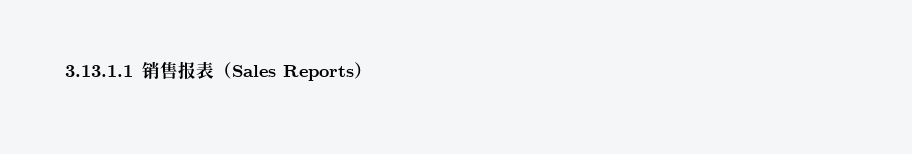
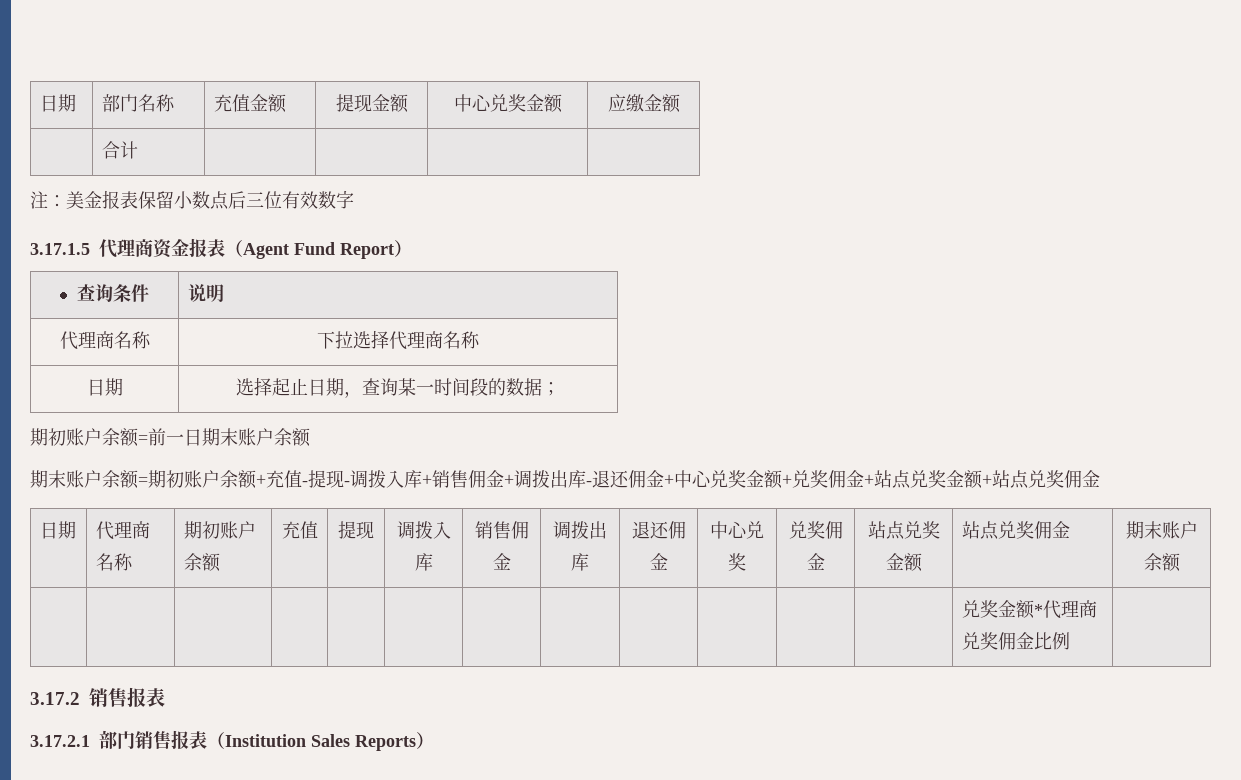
- 3.13.1.1销售报表（Sales Reports）
+ 日期 | 部门名称 | 充值金额 | 提现金额 | 中心兑奖金额 | 应缴金额
+ | 合计 | | | |
+ 注：美金报表保留小数点后三位有效数字
+ 3.17.1.5代理商资金报表（Agent Fund Report）
+ 查询条件 | 说明
+ 代理商名称 | 下拉选择代理商名称
+ 日期 | 选择起止日期，查询某一时间段的数据；
+ 期初账户余额=前一日期末账户余额
+ 期末账户余额=期初账户余额+充值-提现-调拨入库+销售佣金+调拨出库-退还佣金+中心兑奖金额+兑奖佣金+站点兑奖金额+站点兑奖佣金
+ 日期 | 代理商名称 | 期初账户余额 | 充值 | 提现 | 调拨入库 | 销售佣金 | 调拨出库 | 退还佣金 | 中心兑奖 | 兑奖佣金 | 站点兑奖金额 | 站点兑奖佣金 | 期末账户余额
+ | | | | | | | | | | | | 兑奖金额*代理商兑奖佣金比例 |
+ 3.17.2销售报表
+ 3.17.2.1部门销售报表（Institution Sales Reports）

